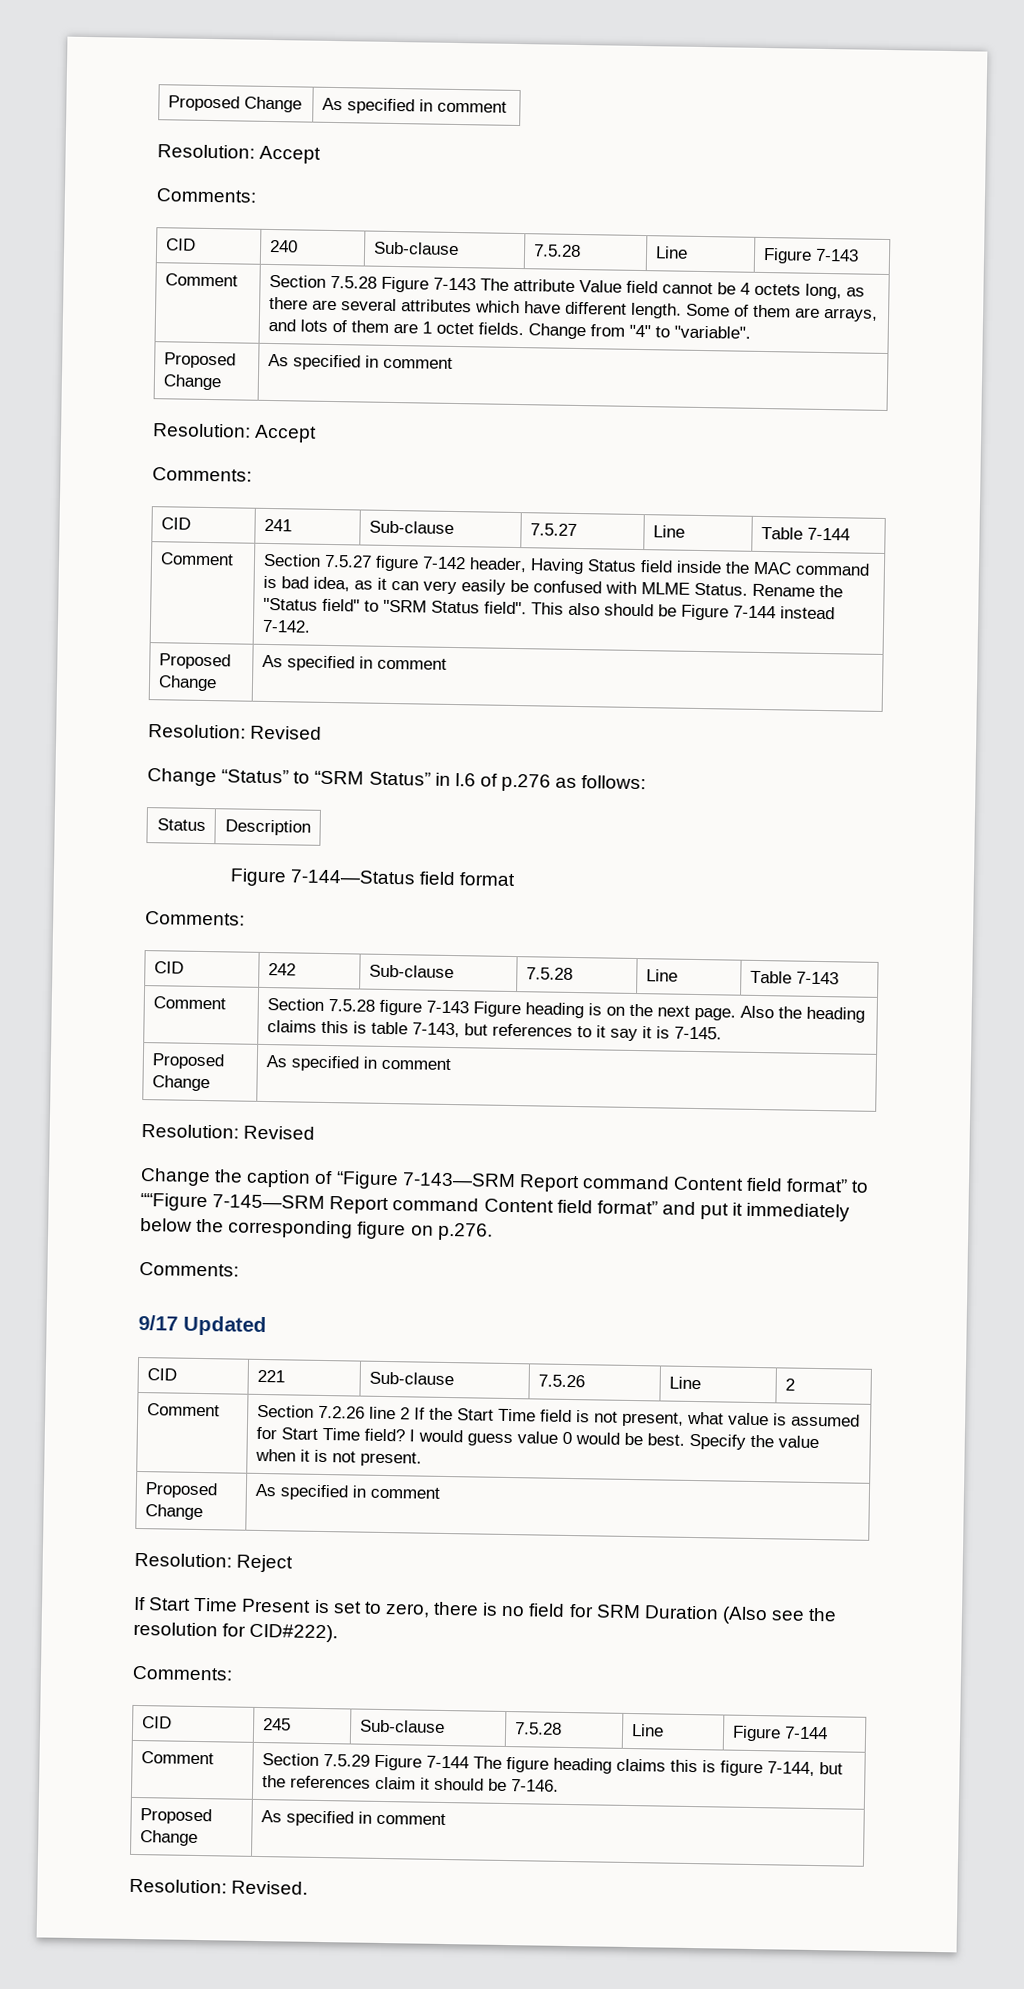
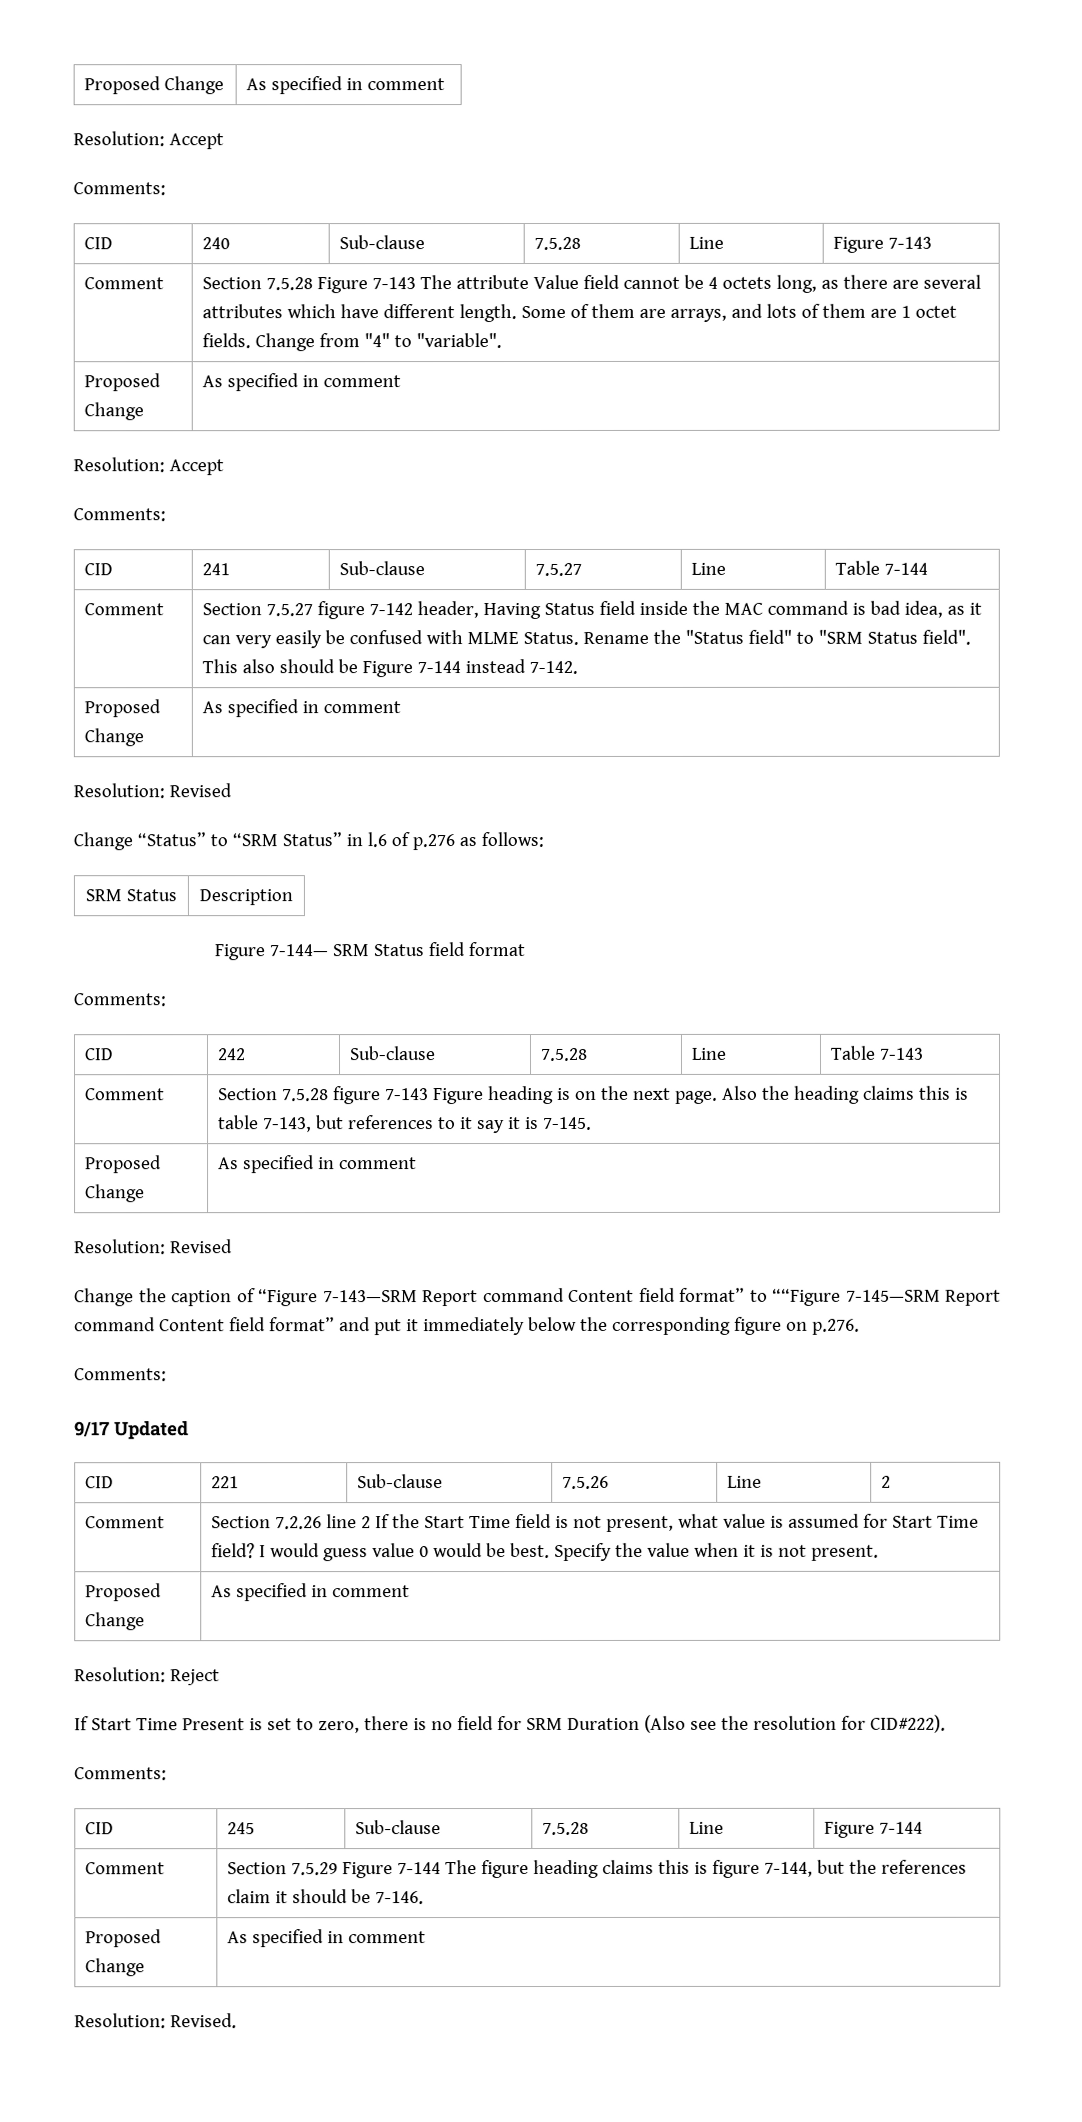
- Status | Description
+ SRM Status | Description
- Figure 7-144—Status field format
+ Figure 7-144— SRM Status field format

